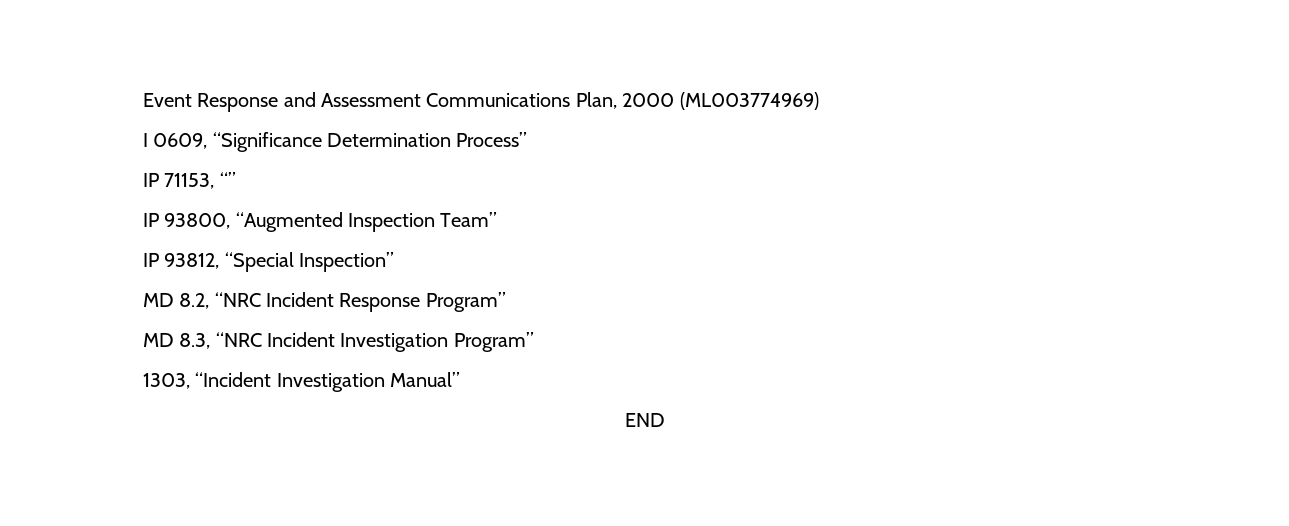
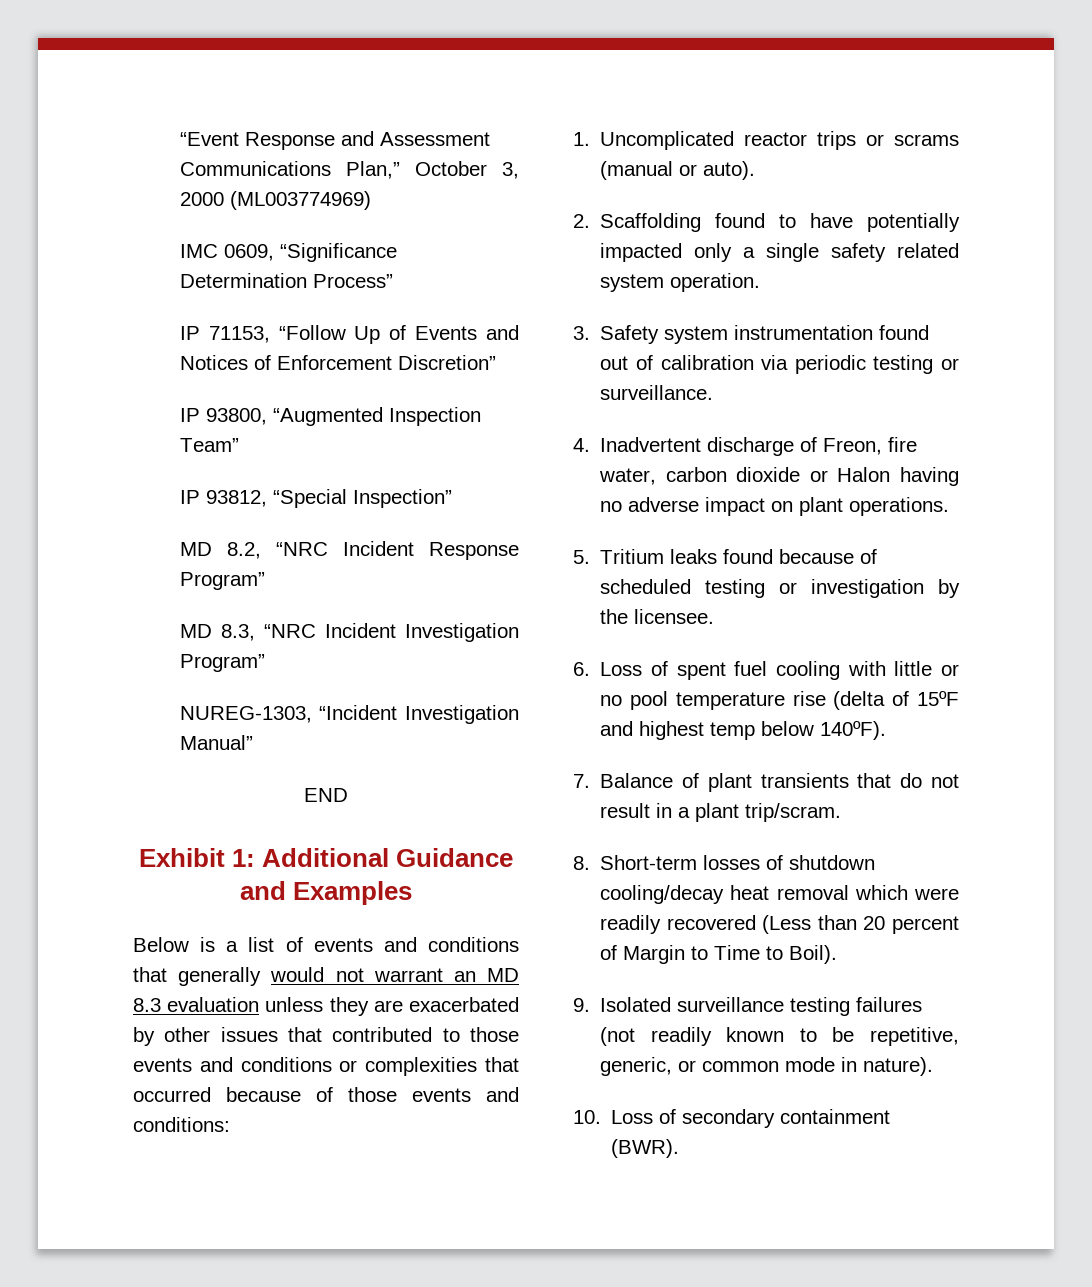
- Event Response and Assessment Communications Plan, 2000 (ML003774969)
+ “Event Response and Assessment Communications Plan,” October 3, 2000 (ML003774969)
- I 0609, “Significance Determination Process”
+ IMC 0609, “Significance Determination Process”
- IP 71153, “”
+ IP 71153, “Follow Up of Events and Notices of Enforcement Discretion”
- 1303, “Incident Investigation Manual”
+ NUREG-1303, “Incident Investigation Manual”
+ Exhibit 1: Additional Guidance and Examples
+ Below is a list of events and conditions that generally would not warrant an MD 8.3 evaluation unless they are exacerbated by other issues that contributed to those events and conditions or complexities that occurred because of those events and conditions:
+ 1. Uncomplicated reactor trips or scrams (manual or auto).
+ 2. Scaffolding found to have potentially impacted only a single safety related system operation.
+ 3. Safety system instrumentation found out of calibration via periodic testing or surveillance.
+ 4. Inadvertent discharge of Freon, fire water, carbon dioxide or Halon having no adverse impact on plant operations.
+ 5. Tritium leaks found because of scheduled testing or investigation by the licensee.
+ 6. Loss of spent fuel cooling with little or no pool temperature rise (delta of 15ºF and highest temp below 140ºF).
+ 7. Balance of plant transients that do not result in a plant trip/scram.
+ 8. Short-term losses of shutdown cooling/decay heat removal which were readily recovered (Less than 20 percent of Margin to Time to Boil).
+ 9. Isolated surveillance testing failures (not readily known to be repetitive, generic, or common mode in nature).
+ 10. Loss of secondary containment (BWR).

